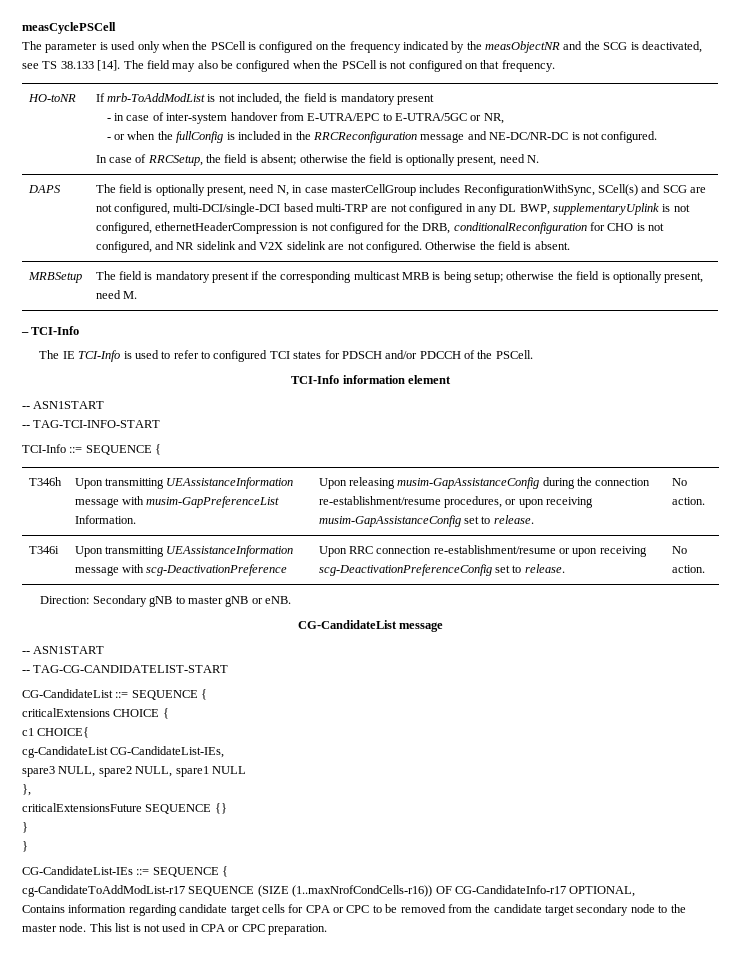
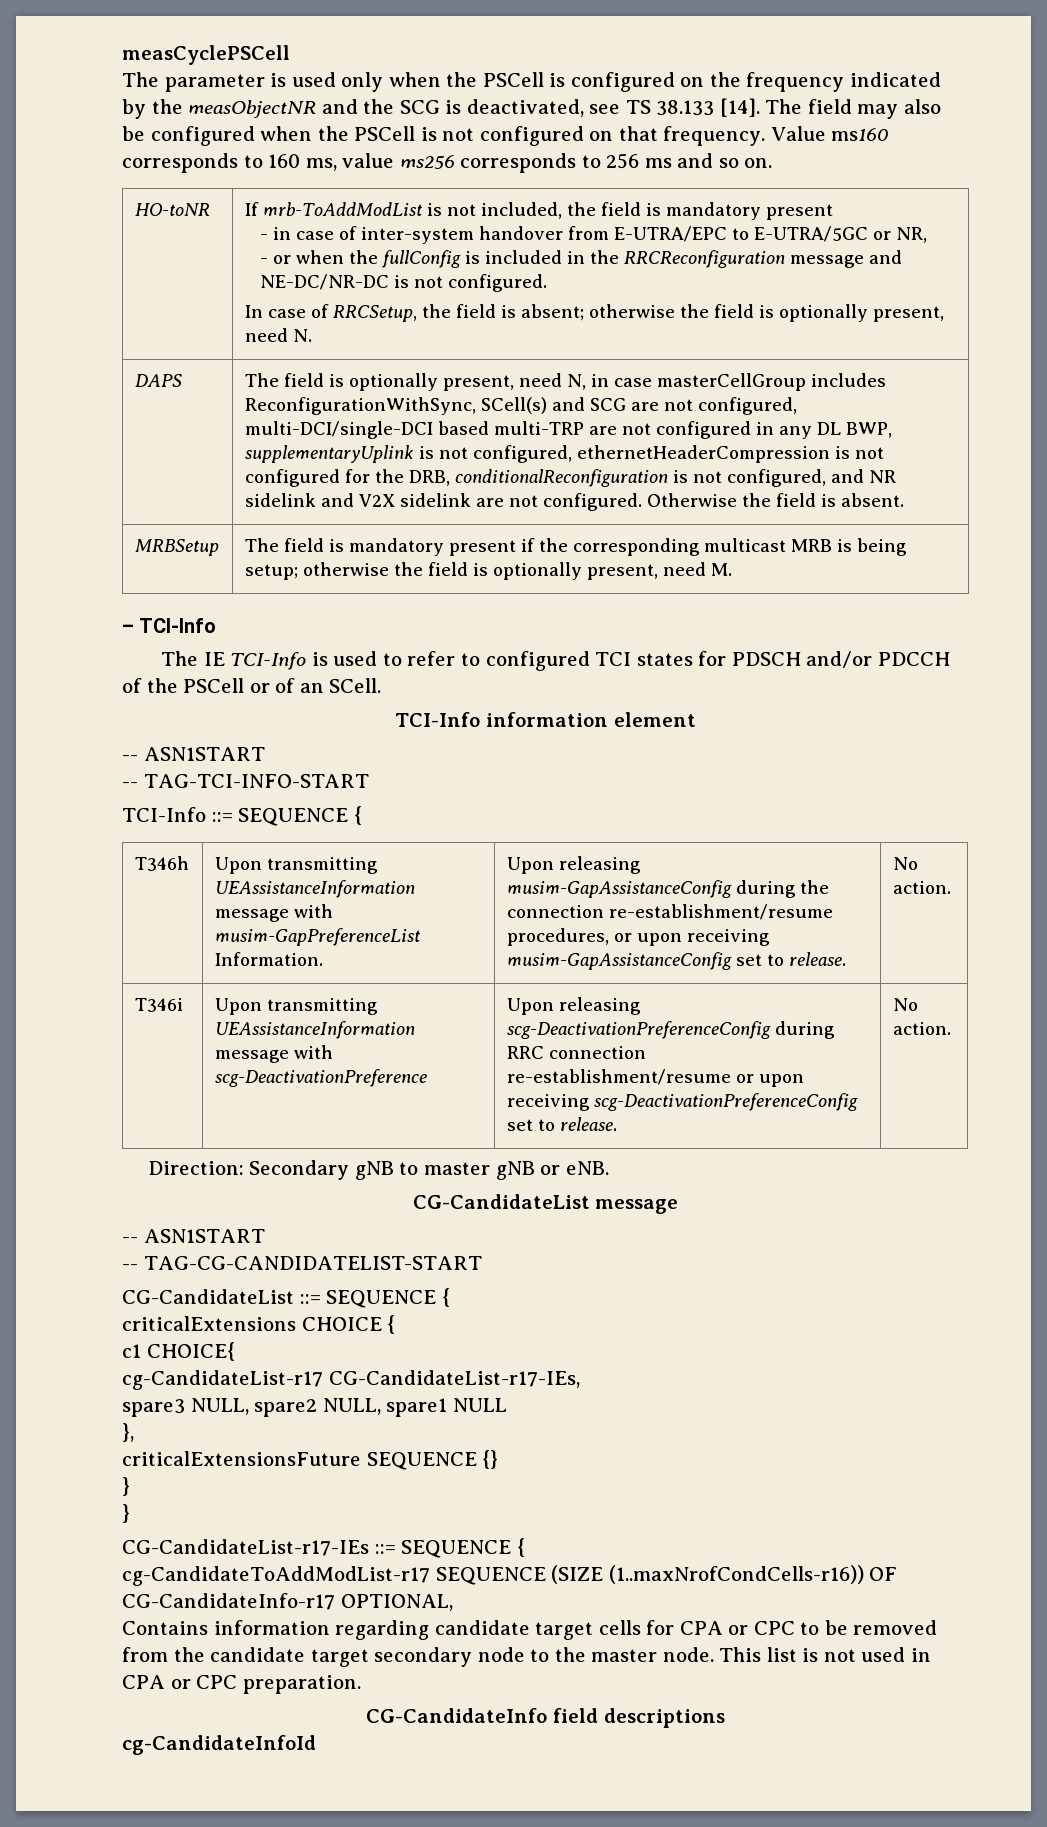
+ Value ms160 corresponds to 160 ms, value ms256 corresponds to 256 ms and so on.
- The field is optionally present, need N, in case masterCellGroup includes ReconfigurationWithSync, SCell(s) and SCG are not configured, multi-DCI/single-DCI based multi-TRP are not configured in any DL BWP, supplementaryUplink is not configured, ethernetHeaderCompression is not configured for the DRB, conditionalReconfiguration for CHO is not configured, and NR sidelink and V2X sidelink are not configured.
+ The field is optionally present, need N, in case masterCellGroup includes ReconfigurationWithSync, SCell(s) and SCG are not configured, multi-DCI/single-DCI based multi-TRP are not configured in any DL BWP, supplementaryUplink is not configured, ethernetHeaderCompression is not configured for the DRB, conditionalReconfiguration is not configured, and NR sidelink and V2X sidelink are not configured.
- The IE TCI-Info is used to refer to configured TCI states for PDSCH and/or PDCCH of the PSCell.
+ The IE TCI-Info is used to refer to configured TCI states for PDSCH and/or PDCCH of the PSCell or of an SCell.
- T346i | Upon transmitting UEAssistanceInformation message with scg-DeactivationPreference | Upon RRC connection re-establishment/resume or upon receiving scg-DeactivationPreferenceConfig set to release. | No action.
+ T346i | Upon transmitting UEAssistanceInformation message with scg-DeactivationPreference | Upon releasing scg-DeactivationPreferenceConfig during RRC connection re-establishment/resume or upon receiving scg-DeactivationPreferenceConfig set to release. | No action.
- cg-CandidateList CG-CandidateList-IEs,
+ cg-CandidateList-r17 CG-CandidateList-r17-IEs,
- CG-CandidateList-IEs ::= SEQUENCE {
+ CG-CandidateList-r17-IEs ::= SEQUENCE {
+ CG-CandidateInfo field descriptions
+ cg-CandidateInfoId

